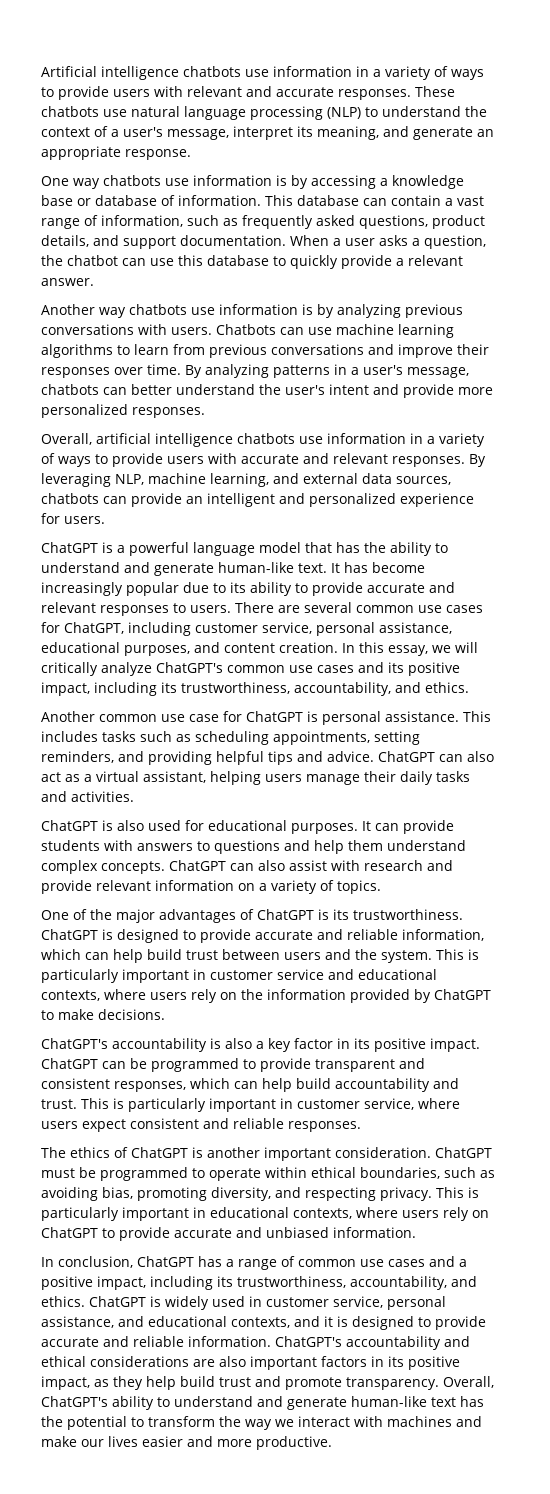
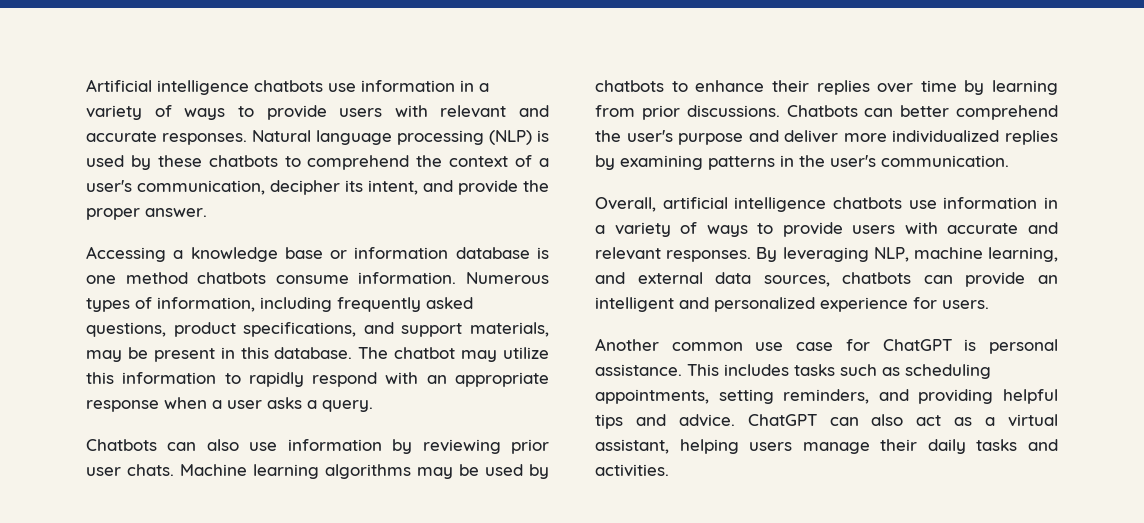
- These chatbots use natural language processing (NLP) to understand the context of a user's message, interpret its meaning, and generate an appropriate response.
- One way chatbots use information is by accessing a knowledge base or database of information. This database can contain a vast range of information, such as frequently asked questions, product details, and support documentation. When a user asks a question, the chatbot can use this database to quickly provide a relevant answer.
- Another way chatbots use information is by analyzing previous conversations with users. Chatbots can use machine learning algorithms to learn from previous conversations and improve their responses over time. By analyzing patterns in a user's message, chatbots can better understand the user's intent and provide more personalized responses.
+ Natural language processing (NLP) is used by these chatbots to comprehend the context of a user's communication, decipher its intent, and provide the proper answer.
+ Accessing a knowledge base or information database is one method chatbots consume information. Numerous types of information, including frequently asked questions, product specifications, and support materials, may be present in this database. The chatbot may utilize this information to rapidly respond with an appropriate response when a user asks a query.
+ Chatbots can also use information by reviewing prior user chats. Machine learning algorithms may be used by chatbots to enhance their replies over time by learning from prior discussions. Chatbots can better comprehend the user's purpose and deliver more individualized replies by examining patterns in the user's communication.
- ChatGPT is a powerful language model that has the ability to understand and generate human-like text. It has become increasingly popular due to its ability to provide accurate and relevant responses to users. There are several common use cases for ChatGPT, including customer service, personal assistance, educational purposes, and content creation. In this essay, we will critically analyze ChatGPT's common use cases and its positive impact, including its trustworthiness, accountability, and ethics.
- ChatGPT is also used for educational purposes. It can provide students with answers to questions and help them understand complex concepts. ChatGPT can also assist with research and provide relevant information on a variety of topics.
- One of the major advantages of ChatGPT is its trustworthiness. ChatGPT is designed to provide accurate and reliable information, which can help build trust between users and the system. This is particularly important in customer service and educational contexts, where users rely on the information provided by ChatGPT to make decisions.
- ChatGPT's accountability is also a key factor in its positive impact. ChatGPT can be programmed to provide transparent and consistent responses, which can help build accountability and trust. This is particularly important in customer service, where users expect consistent and reliable responses.
- The ethics of ChatGPT is another important consideration. ChatGPT must be programmed to operate within ethical boundaries, such as avoiding bias, promoting diversity, and respecting privacy. This is particularly important in educational contexts, where users rely on ChatGPT to provide accurate and unbiased information.
- In conclusion, ChatGPT has a range of common use cases and a positive impact, including its trustworthiness, accountability, and ethics. ChatGPT is widely used in customer service, personal assistance, and educational contexts, and it is designed to provide accurate and reliable information. ChatGPT's accountability and ethical considerations are also important factors in its positive impact, as they help build trust and promote transparency. Overall, ChatGPT's ability to understand and generate human-like text has the potential to transform the way we interact with machines and make our lives easier and more productive.

